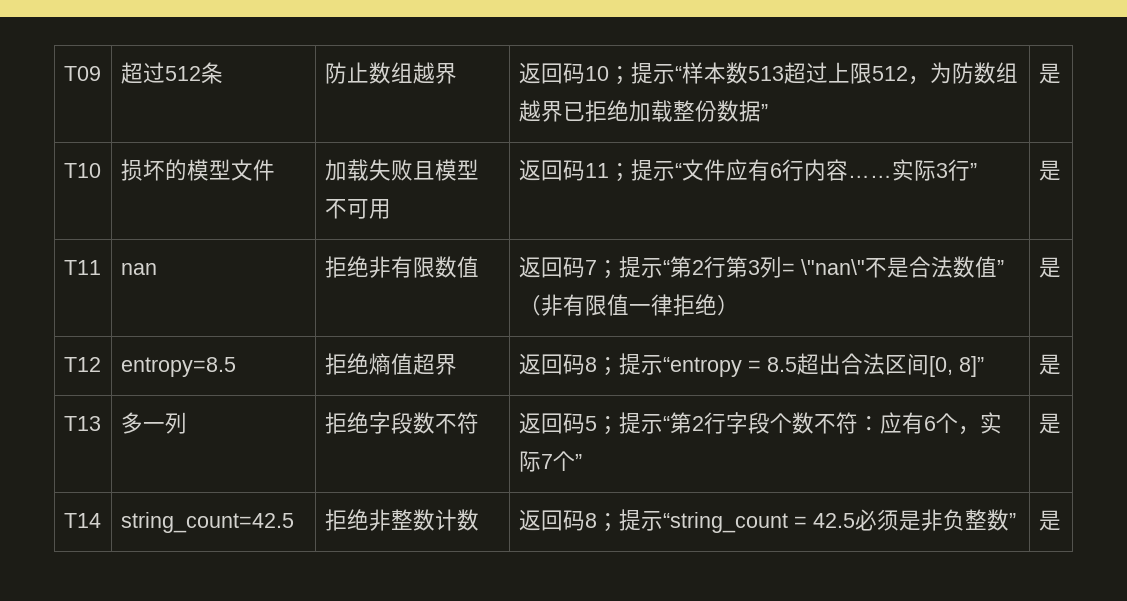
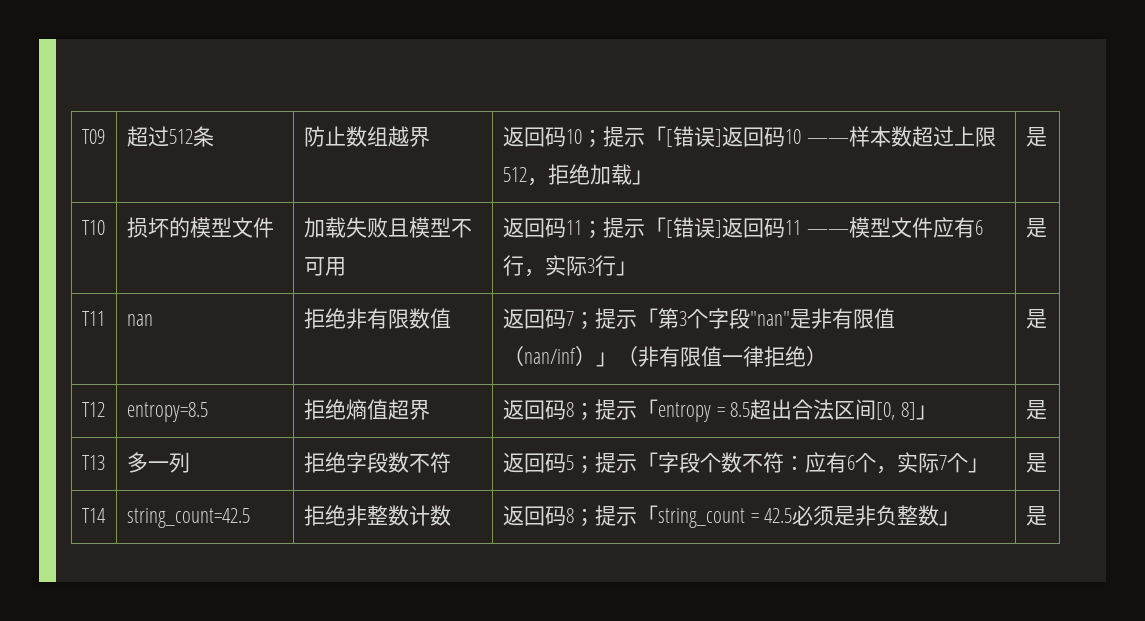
- T09 | 超过512条 | 防止数组越界 | 返回码10；提示“样本数513超过上限512，为防数组越界已拒绝加载整份数据” | 是
+ T09 | 超过512条 | 防止数组越界 | 返回码10；提示「[错误]返回码10 ——样本数超过上限512，拒绝加载」 | 是
- T10 | 损坏的模型文件 | 加载失败且模型不可用 | 返回码11；提示“文件应有6行内容……实际3行” | 是
+ T10 | 损坏的模型文件 | 加载失败且模型不可用 | 返回码11；提示「[错误]返回码11 ——模型文件应有6行，实际3行」 | 是
- T11 | nan | 拒绝非有限数值 | 返回码7；提示“第2行第3列= \"nan\"不是合法数值”（非有限值一律拒绝） | 是
+ T11 | nan | 拒绝非有限数值 | 返回码7；提示「第3个字段"nan"是非有限值（nan/inf）」（非有限值一律拒绝） | 是
- T12 | entropy=8.5 | 拒绝熵值超界 | 返回码8；提示“entropy = 8.5超出合法区间[0, 8]” | 是
+ T12 | entropy=8.5 | 拒绝熵值超界 | 返回码8；提示「entropy = 8.5超出合法区间[0, 8]」 | 是
- T13 | 多一列 | 拒绝字段数不符 | 返回码5；提示“第2行字段个数不符：应有6个，实际7个” | 是
+ T13 | 多一列 | 拒绝字段数不符 | 返回码5；提示「字段个数不符：应有6个，实际7个」 | 是
- T14 | string_count=42.5 | 拒绝非整数计数 | 返回码8；提示“string_count = 42.5必须是非负整数” | 是
+ T14 | string_count=42.5 | 拒绝非整数计数 | 返回码8；提示「string_count = 42.5必须是非负整数」 | 是

